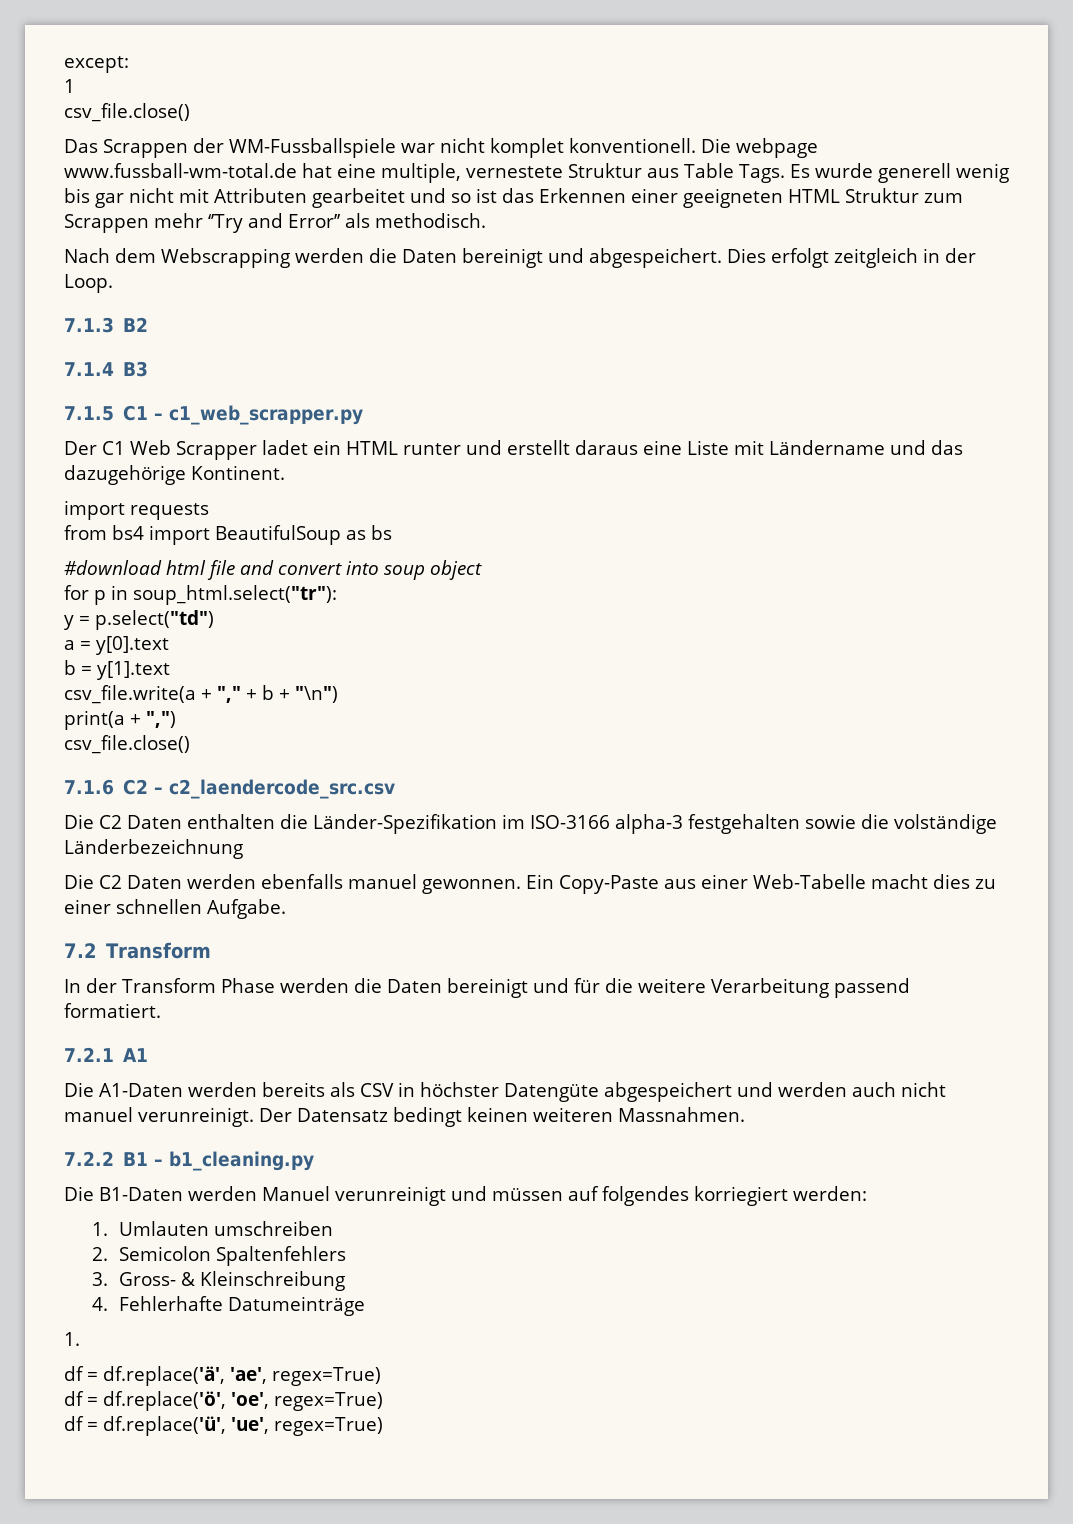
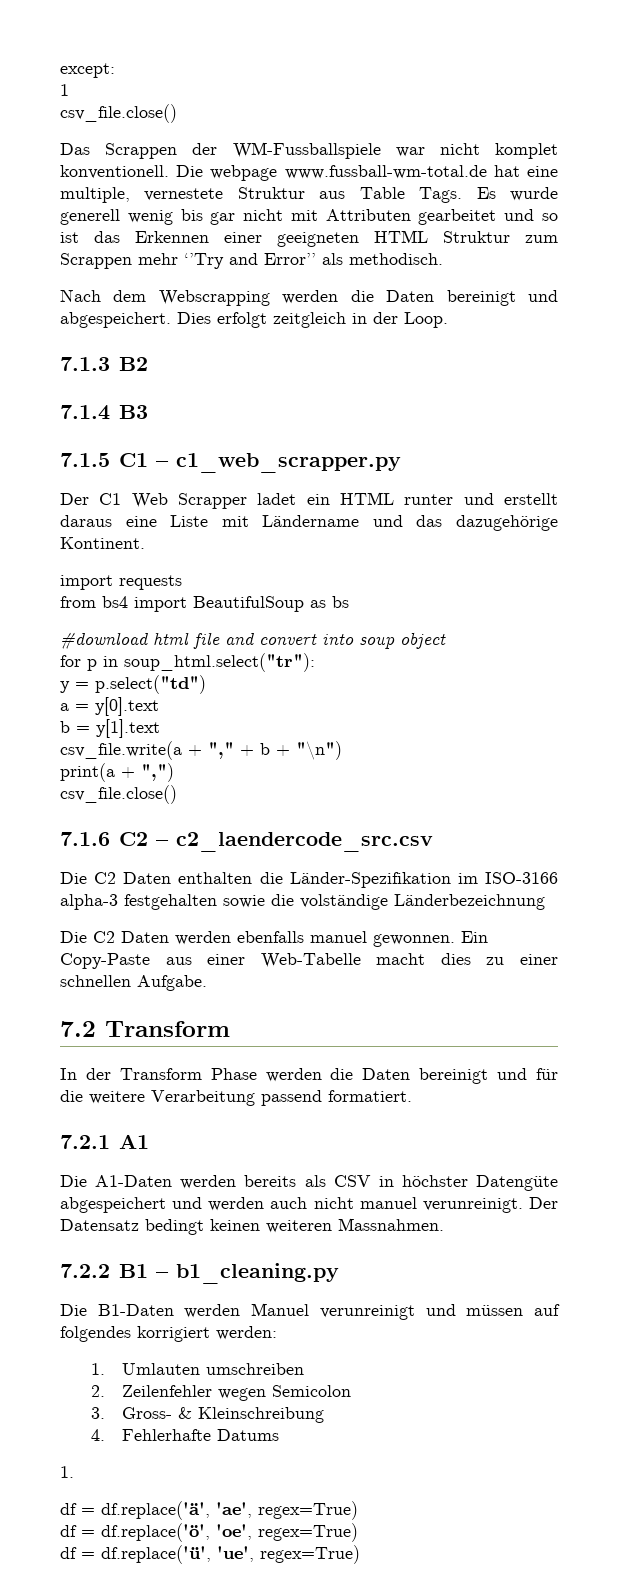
- Die B1-Daten werden Manuel verunreinigt und müssen auf folgendes korriegiert werden:
+ Die B1-Daten werden Manuel verunreinigt und müssen auf folgendes korrigiert werden:
- 2. Semicolon Spaltenfehlers
+ 2. Zeilenfehler wegen Semicolon
- 4. Fehlerhafte Datumeinträge
+ 4. Fehlerhafte Datums

